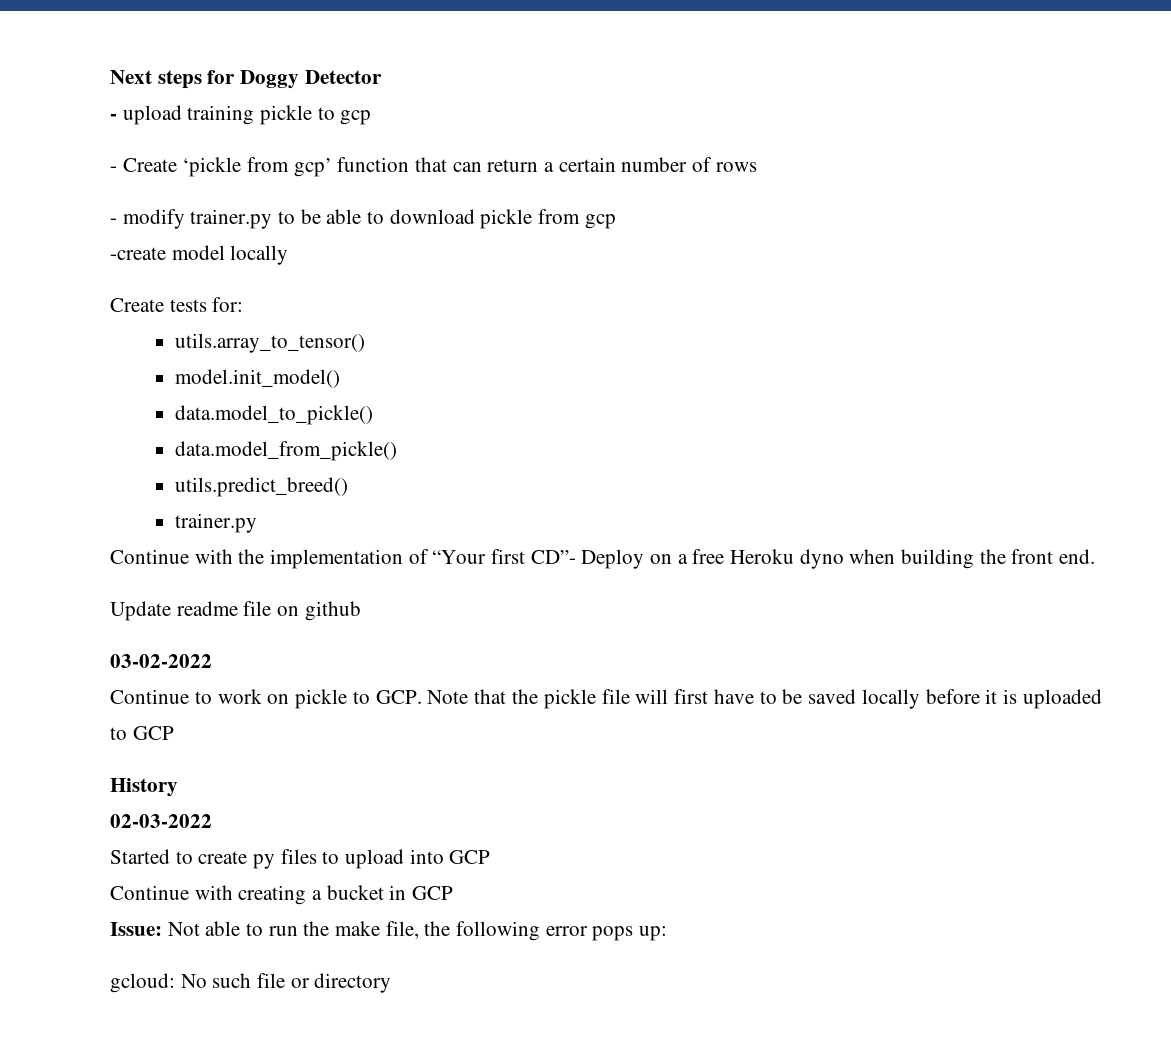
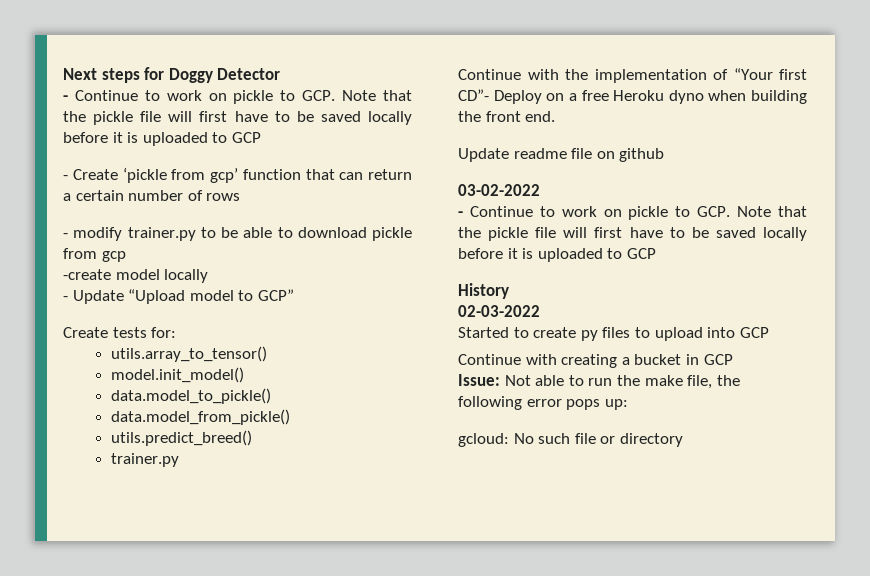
  Next steps for Doggy Detector
- - upload training pickle to gcp
+ - Continue to work on pickle to GCP. Note that the pickle file will first have to be saved locally before it is uploaded to GCP
+ - Update “Upload model to GCP”
  03-02-2022
- Continue to work on pickle to GCP. Note that the pickle file will first have to be saved locally before it is uploaded to GCP
+ - Continue to work on pickle to GCP. Note that the pickle file will first have to be saved locally before it is uploaded to GCP

